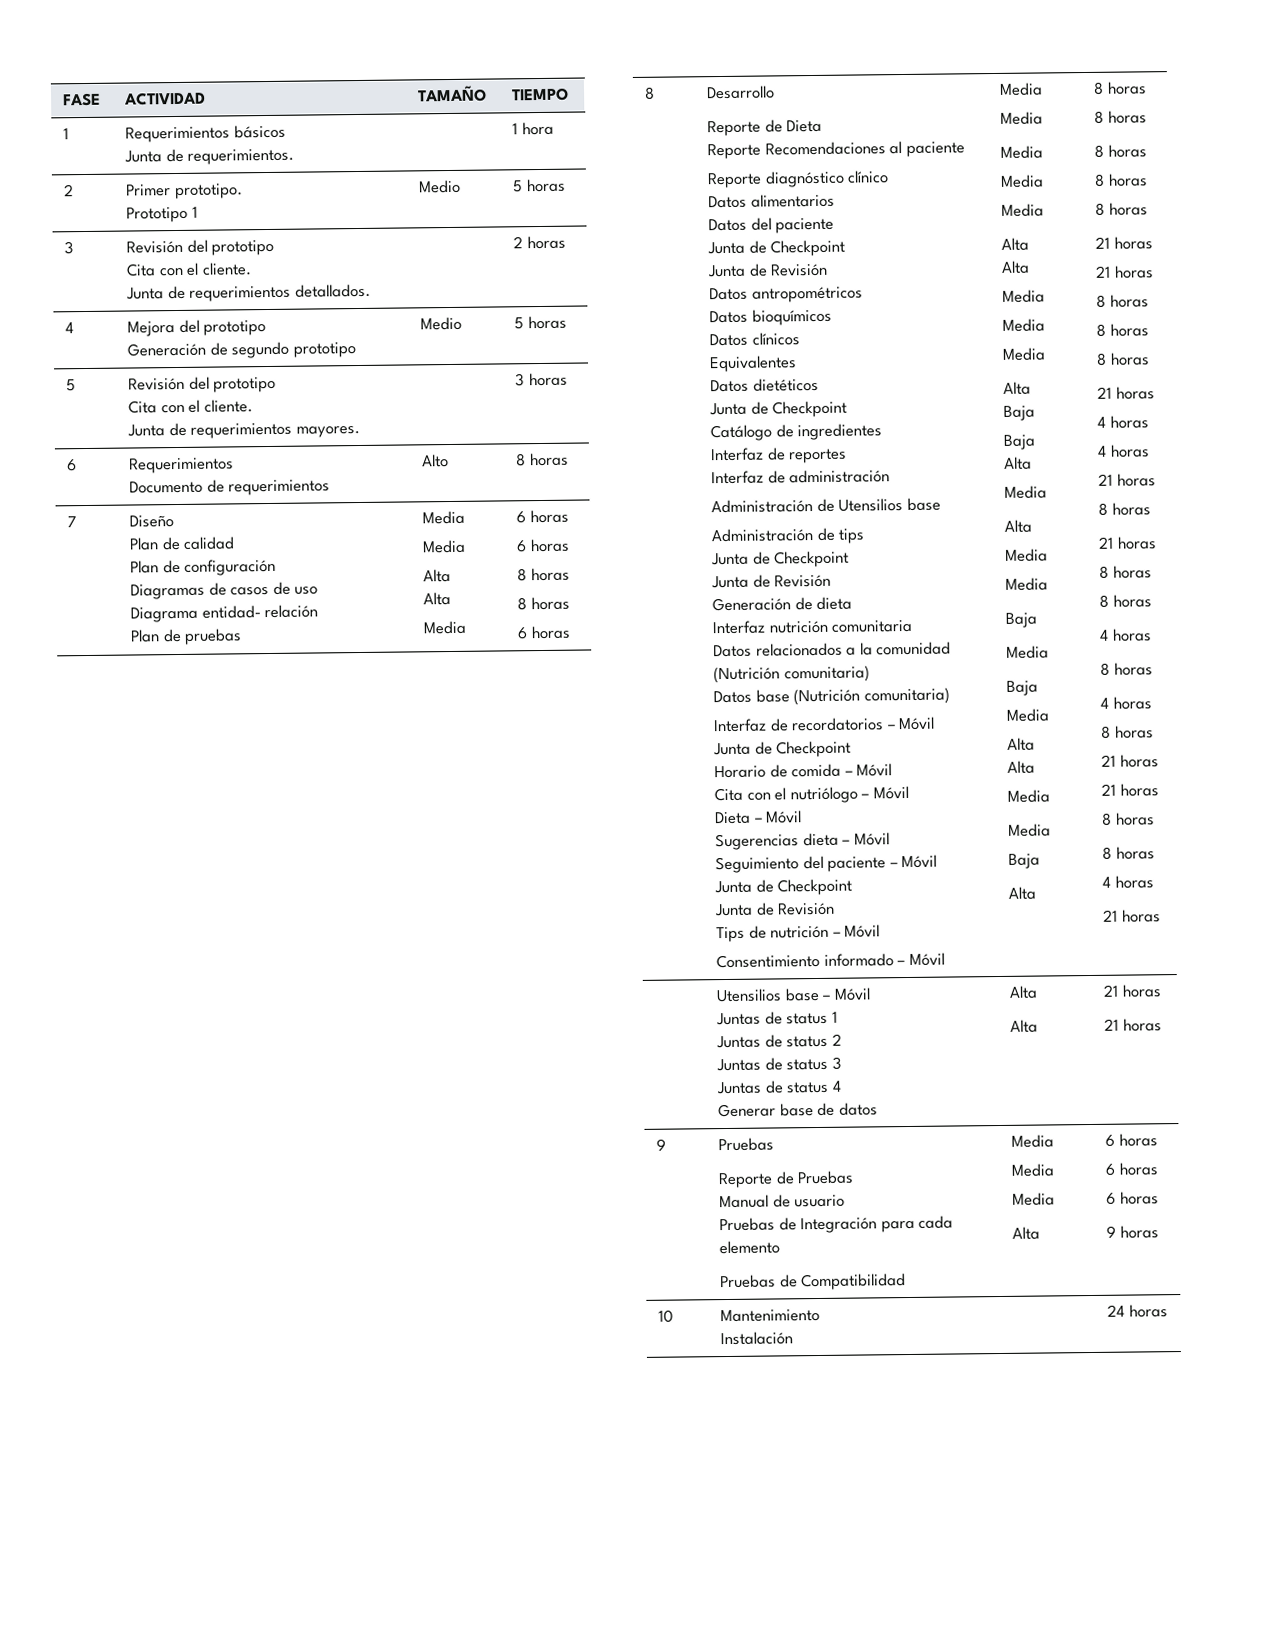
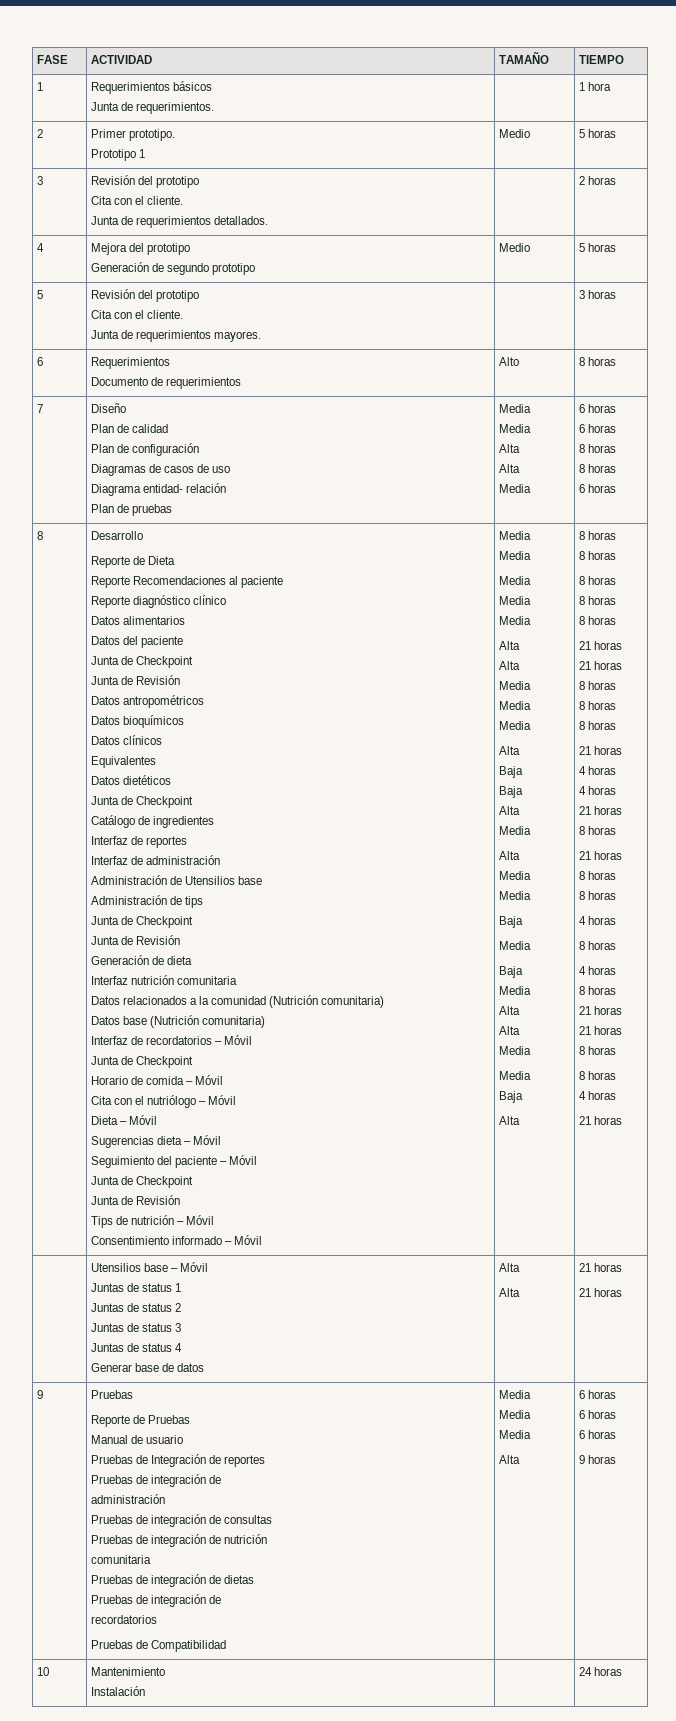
- Pruebas de Integración para cada elemento
+ Pruebas de Integración de reportes
+ Pruebas de integración de
+ administración
+ Pruebas de integración de consultas
+ Pruebas de integración de nutrición
+ comunitaria
+ Pruebas de integración de dietas
+ Pruebas de integración de
+ recordatorios

